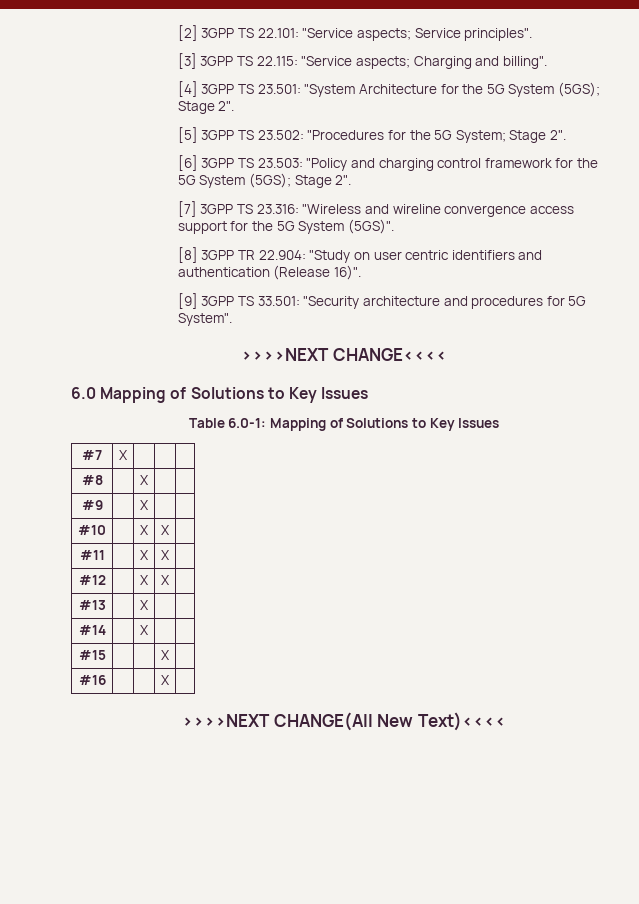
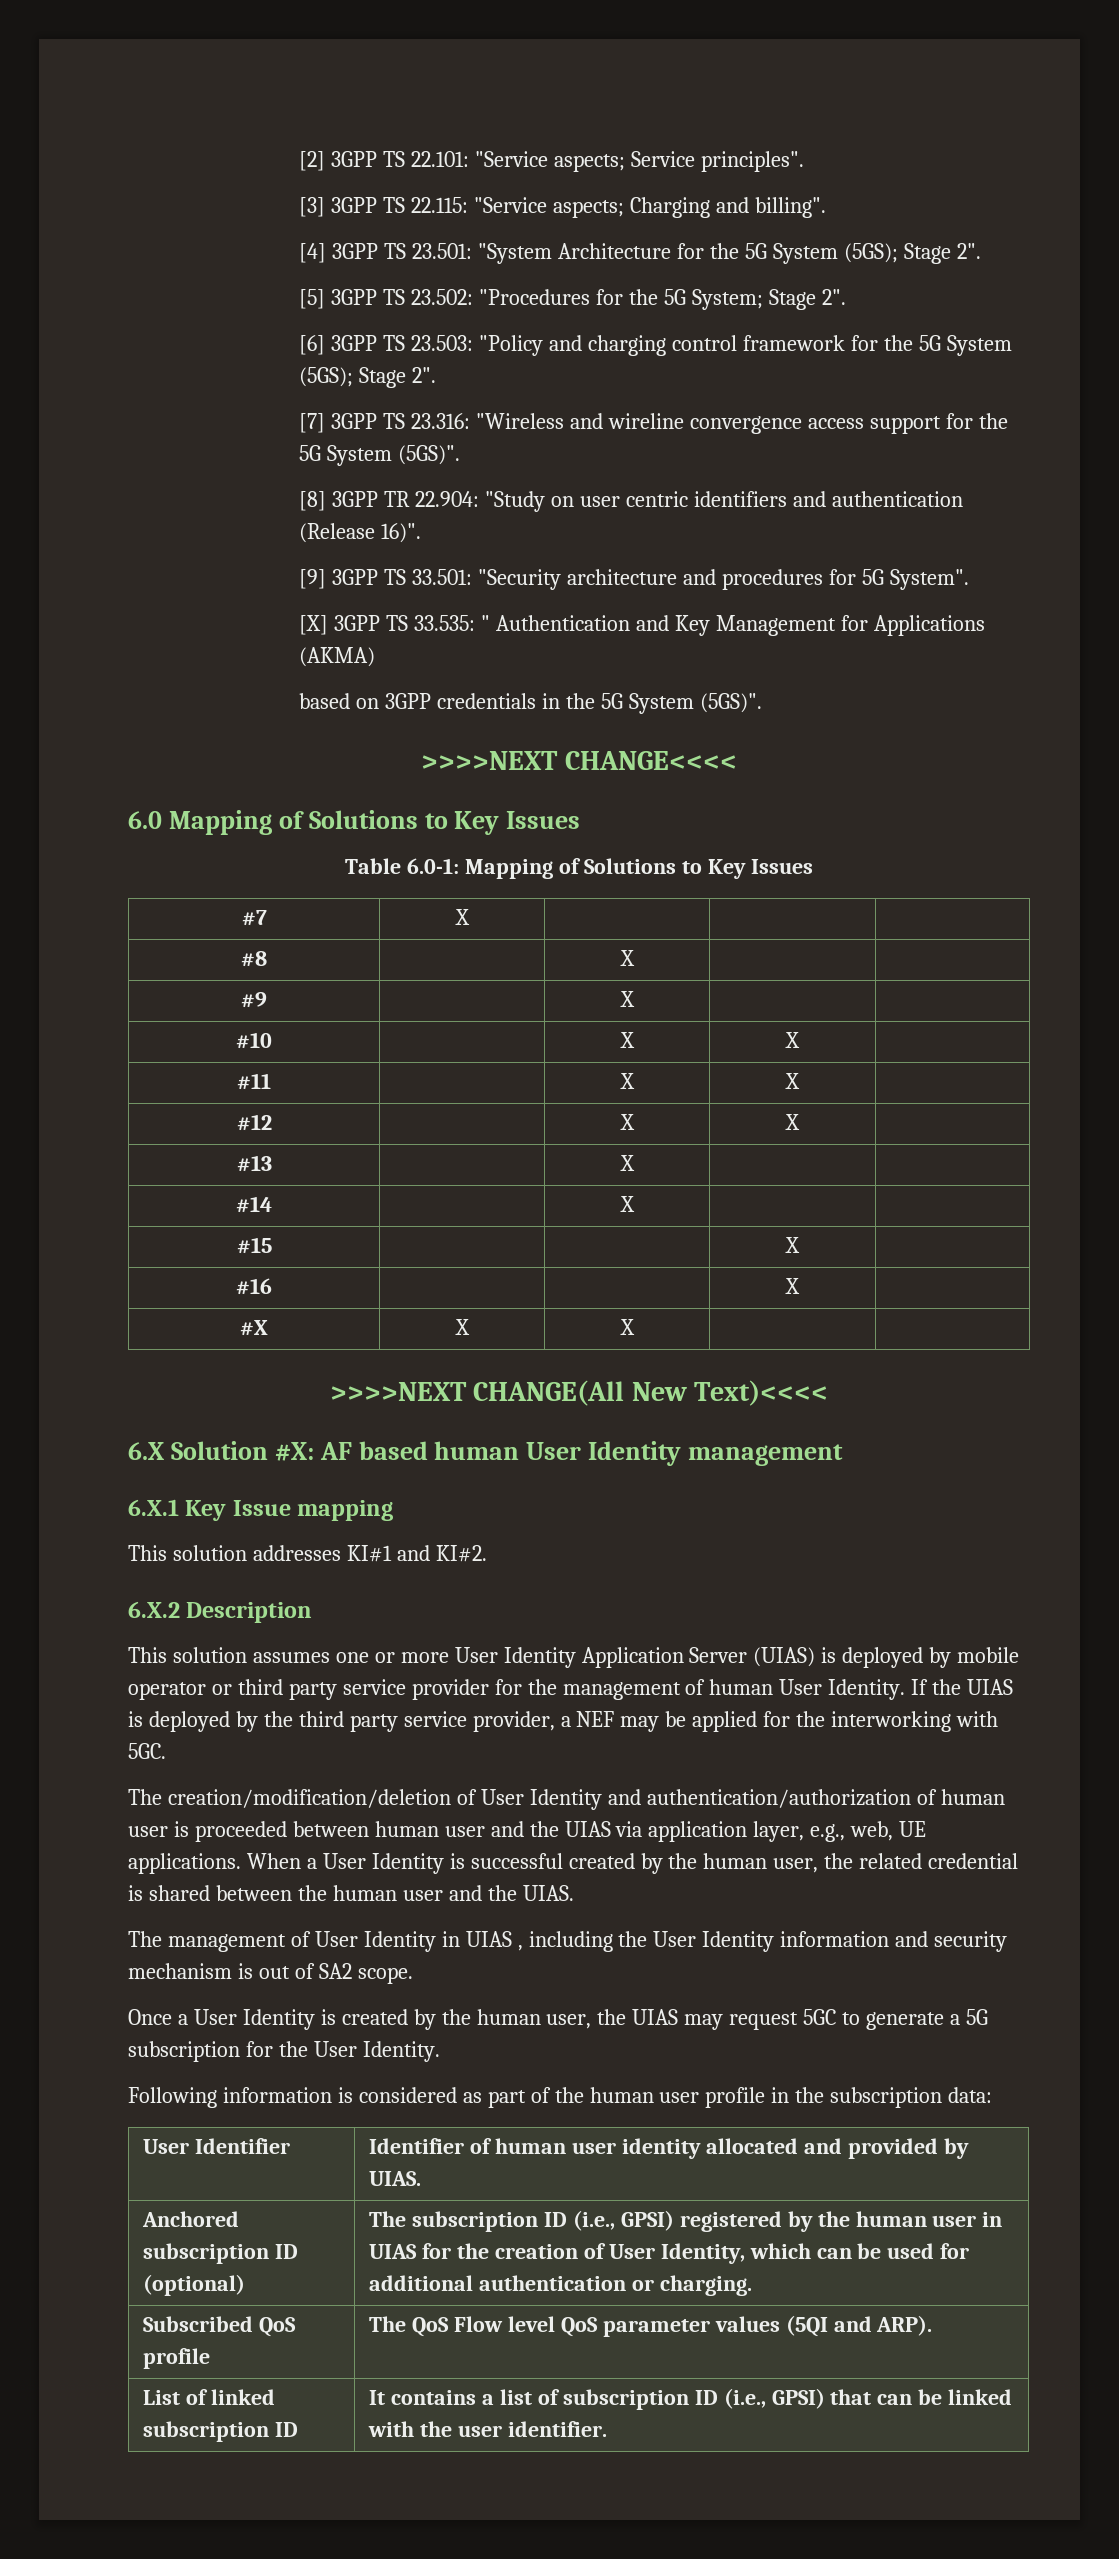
+ [X] 3GPP TS 33.535: " Authentication and Key Management for Applications (AKMA)
+ based on 3GPP credentials in the 5G System (5GS)".
+ #X | X | X | |
+ 6.X Solution #X: AF based human User Identity management
+ 6.X.1 Key Issue mapping
+ This solution addresses KI#1 and KI#2.
+ 6.X.2 Description
+ This solution assumes one or more User Identity Application Server (UIAS) is deployed by mobile operator or third party service provider for the management of human User Identity. If the UIAS is deployed by the third party service provider, a NEF may be applied for the interworking with 5GC.
+ The creation/modification/deletion of User Identity and authentication/authorization of human user is proceeded between human user and the UIAS via application layer, e.g., web, UE applications. When a User Identity is successful created by the human user, the related credential is shared between the human user and the UIAS.
+ The management of User Identity in UIAS , including the User Identity information and security mechanism is out of SA2 scope.
+ Once a User Identity is created by the human user, the UIAS may request 5GC to generate a 5G subscription for the User Identity.
+ Following information is considered as part of the human user profile in the subscription data:
+ User Identifier | Identifier of human user identity allocated and provided by UIAS.
+ Anchored subscription ID (optional) | The subscription ID (i.e., GPSI) registered by the human user in UIAS for the creation of User Identity, which can be used for additional authentication or charging.
+ Subscribed QoS profile | The QoS Flow level QoS parameter values (5QI and ARP).
+ List of linked subscription ID | It contains a list of subscription ID (i.e., GPSI) that can be linked with the user identifier.

